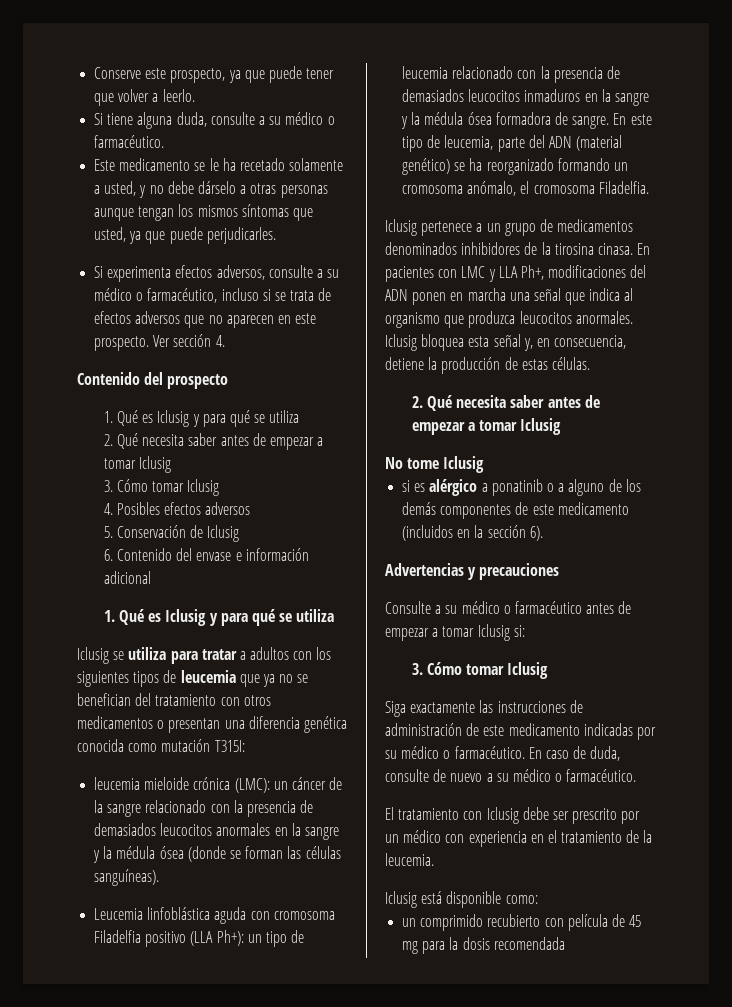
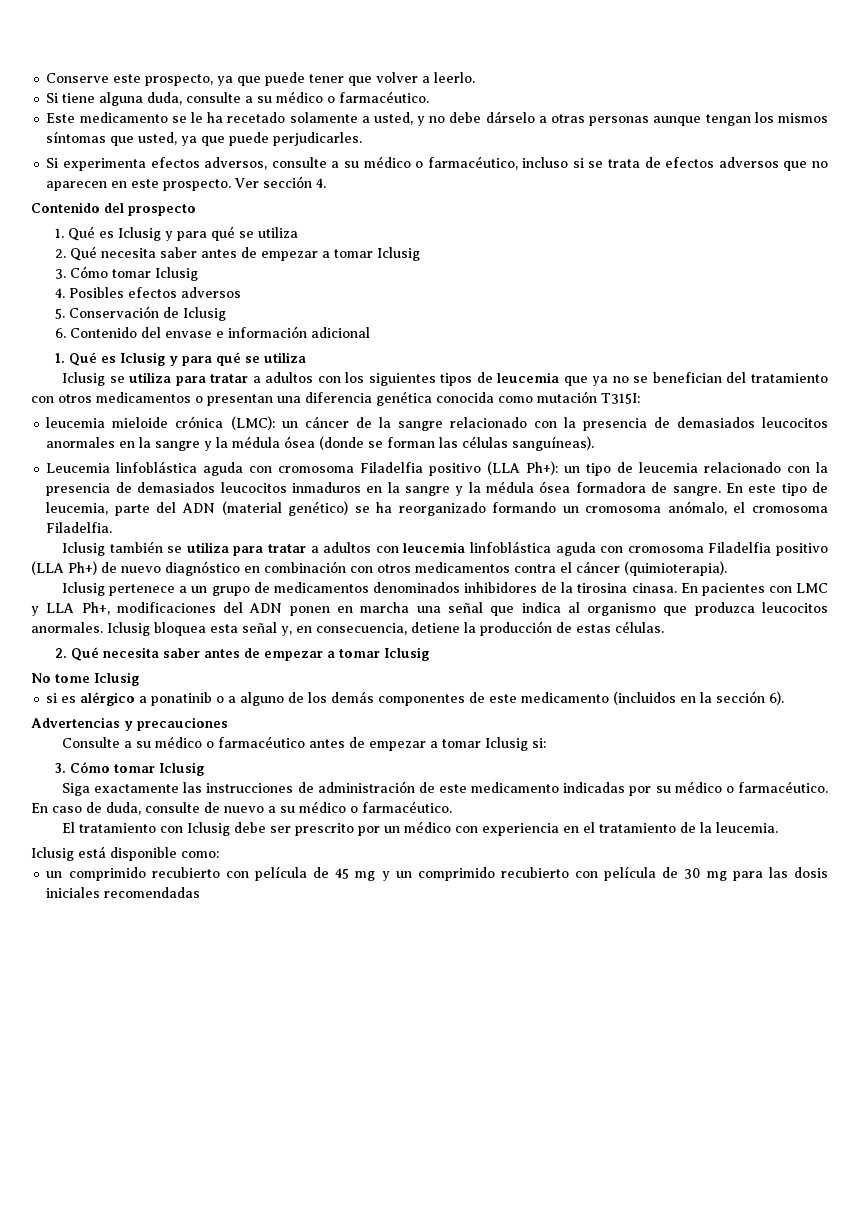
+ Iclusig también se utiliza para tratar a adultos con leucemia linfoblástica aguda con cromosoma Filadelfia positivo (LLA Ph+) de nuevo diagnóstico en combinación con otros medicamentos contra el cáncer (quimioterapia).
- un comprimido recubierto con película de 45 mg para la dosis recomendada
+ un comprimido recubierto con película de 45 mg y un comprimido recubierto con película de 30 mg para las dosis iniciales recomendadas

